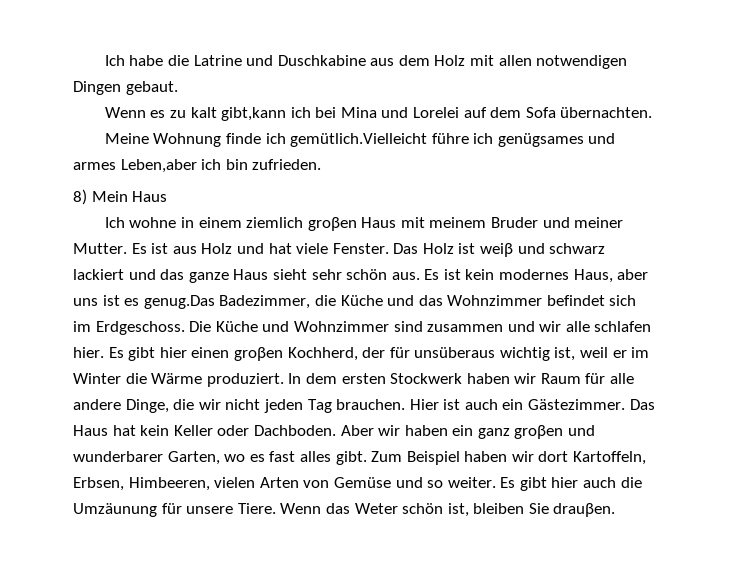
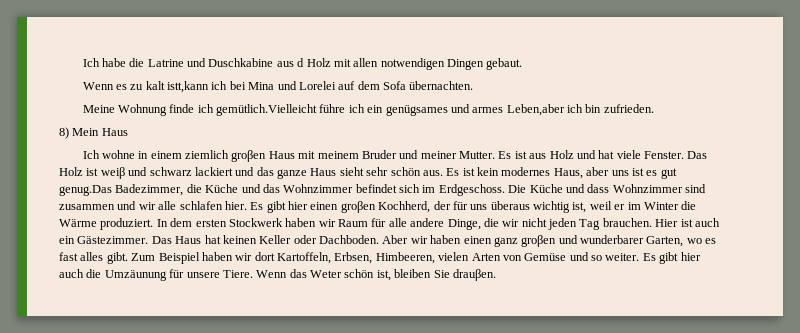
- Ich habe die Latrine und Duschkabine aus dem Holz mit allen notwendigen Dingen gebaut.
+ Ich habe die Latrine und Duschkabine aus d Holz mit allen notwendigen Dingen gebaut.
- Wenn es zu kalt gibt,kann ich bei Mina und Lorelei auf dem Sofa übernachten.
+ Wenn es zu kalt istt,kann ich bei Mina und Lorelei auf dem Sofa übernachten.
- Meine Wohnung finde ich gemütlich.Vielleicht führe ich genügsames und armes Leben,aber ich bin zufrieden.
+ Meine Wohnung finde ich gemütlich.Vielleicht führe ich ein genügsames und armes Leben,aber ich bin zufrieden.
- Es ist kein modernes Haus, aber uns ist es genug.Das Badezimmer, die Küche und das Wohnzimmer befindet sich im Erdgeschoss.
+ Es ist kein modernes Haus, aber uns ist es gut genug.Das Badezimmer, die Küche und das Wohnzimmer befindet sich im Erdgeschoss.
- Die Küche und Wohnzimmer sind zusammen und wir alle schlafen hier.
+ Die Küche und dass Wohnzimmer sind zusammen und wir alle schlafen hier.
- Es gibt hier einen groβen Kochherd, der für unsüberaus wichtig ist, weil er im Winter die Wärme produziert.
+ Es gibt hier einen groβen Kochherd, der für uns überaus wichtig ist, weil er im Winter die Wärme produziert.
- Das Haus hat kein Keller oder Dachboden.
+ Das Haus hat keinen Keller oder Dachboden.
- Aber wir haben ein ganz groβen und wunderbarer Garten, wo es fast alles gibt.
+ Aber wir haben einen ganz groβen und wunderbarer Garten, wo es fast alles gibt.

